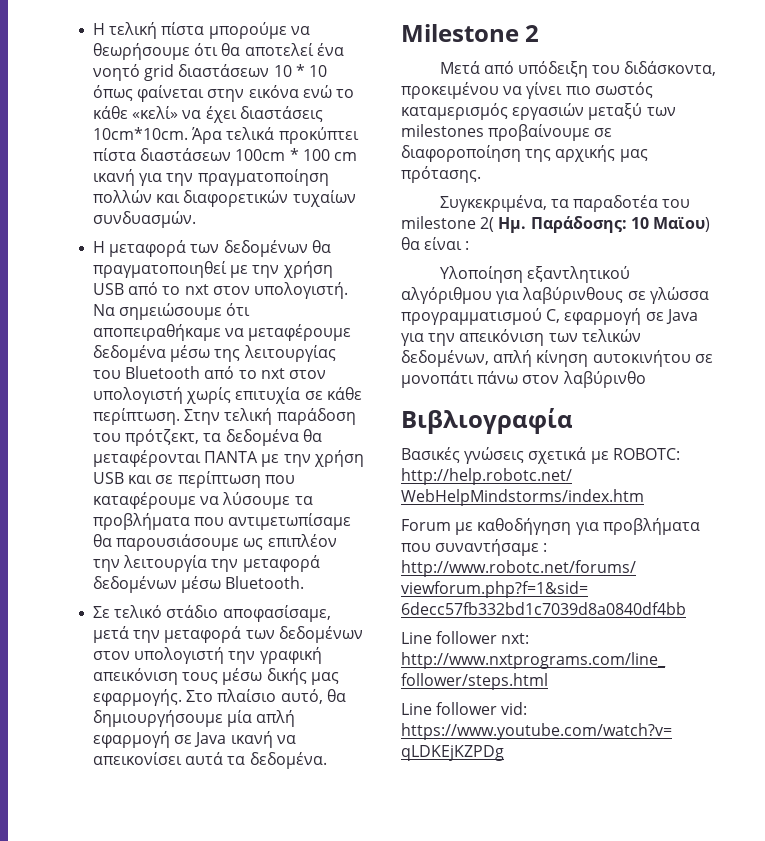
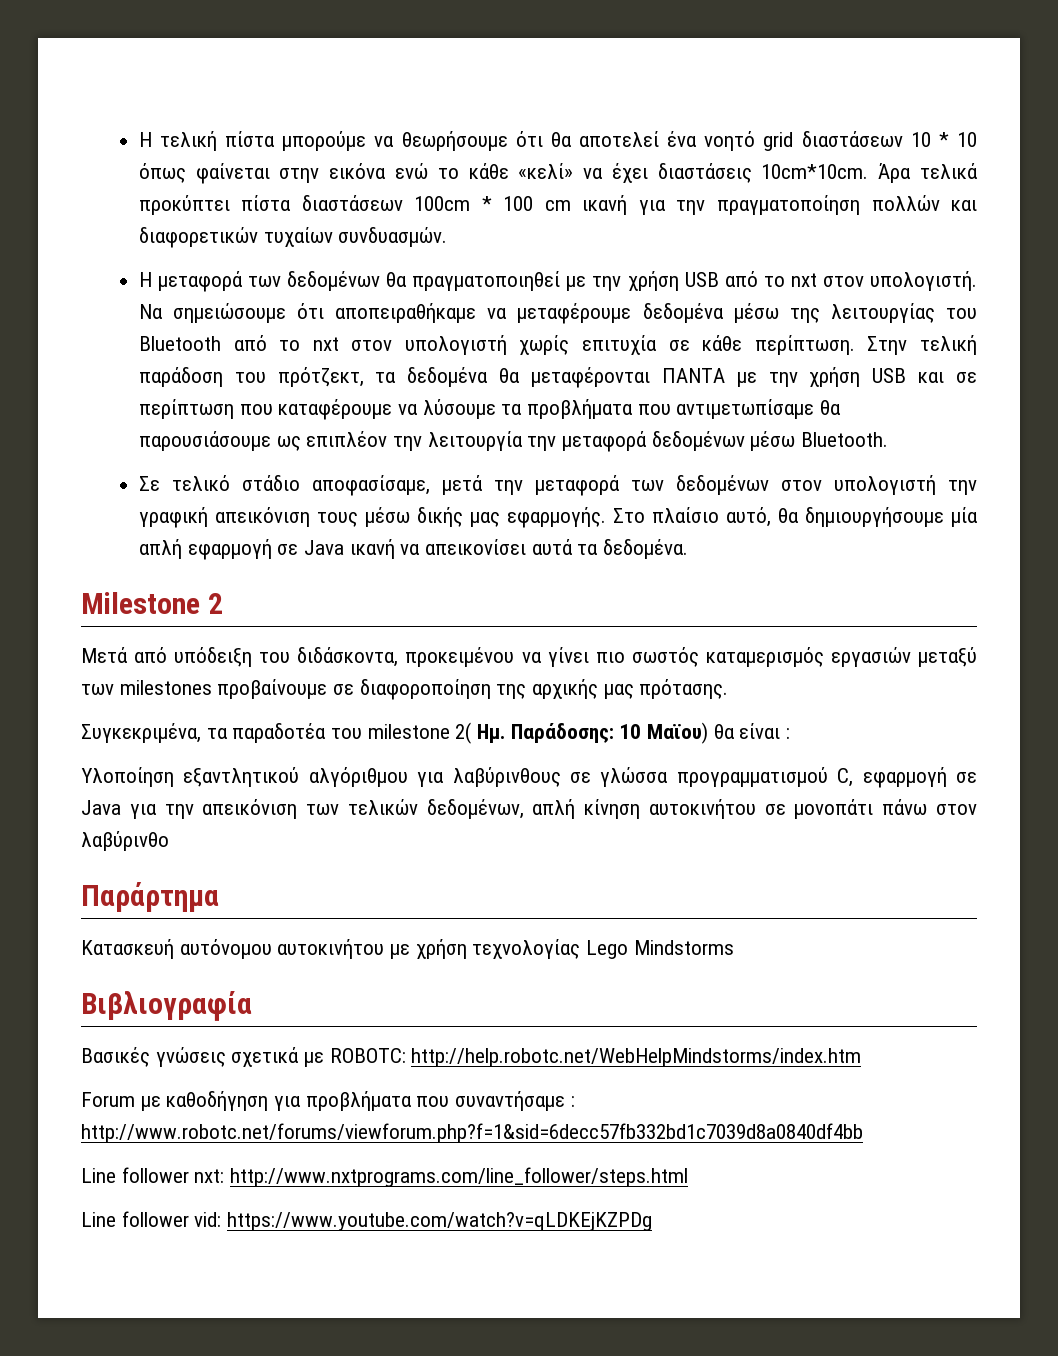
+ Παράρτημα
+ Κατασκευή αυτόνομου αυτοκινήτου με χρήση τεχνολογίας Lego Mindstorms

